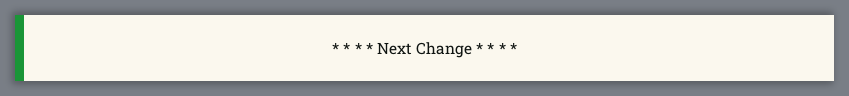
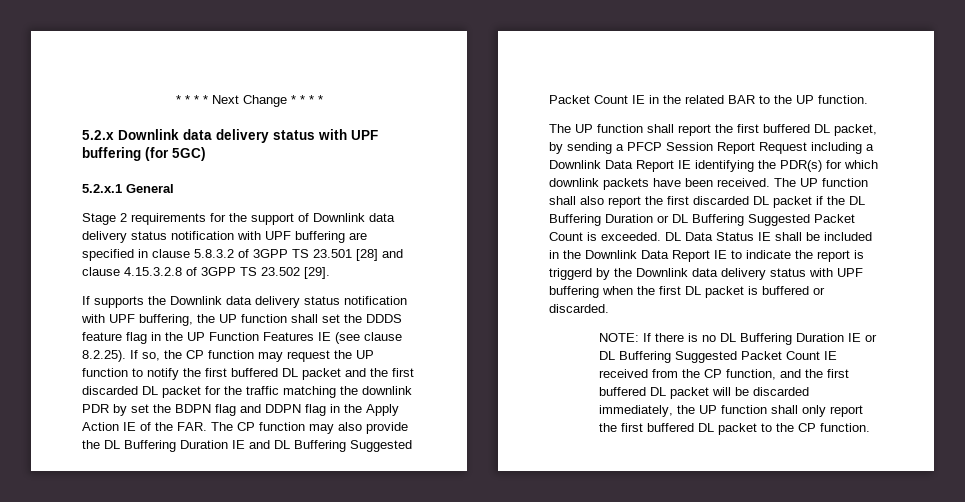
+ 5.2.x Downlink data delivery status with UPF buffering (for 5GC)
+ 5.2.x.1 General
+ Stage 2 requirements for the support of Downlink data delivery status notification with UPF buffering are specified in clause 5.8.3.2 of 3GPP TS 23.501 [28] and clause 4.15.3.2.8 of 3GPP TS 23.502 [29].
+ If supports the Downlink data delivery status notification with UPF buffering, the UP function shall set the DDDS feature flag in the UP Function Features IE (see clause 8.2.25). If so, the CP function may request the UP function to notify the first buffered DL packet and the first discarded DL packet for the traffic matching the downlink PDR by set the BDPN flag and DDPN flag in the Apply Action IE of the FAR. The CP function may also provide the DL Buffering Duration IE and DL Buffering Suggested Packet Count IE in the related BAR to the UP function.
+ The UP function shall report the first buffered DL packet, by sending a PFCP Session Report Request including a Downlink Data Report IE identifying the PDR(s) for which downlink packets have been received. The UP function shall also report the first discarded DL packet if the DL Buffering Duration or DL Buffering Suggested Packet Count is exceeded. DL Data Status IE shall be included in the Downlink Data Report IE to indicate the report is triggerd by the Downlink data delivery status with UPF buffering when the first DL packet is buffered or discarded.
+ NOTE: If there is no DL Buffering Duration IE or DL Buffering Suggested Packet Count IE received from the CP function, and the first buffered DL packet will be discarded immediately, the UP function shall only report the first buffered DL packet to the CP function.

